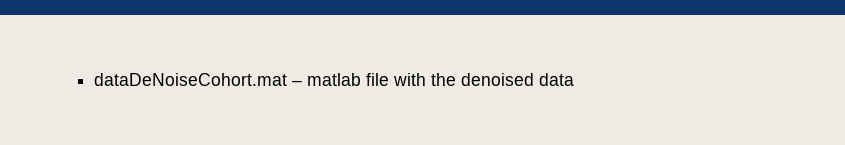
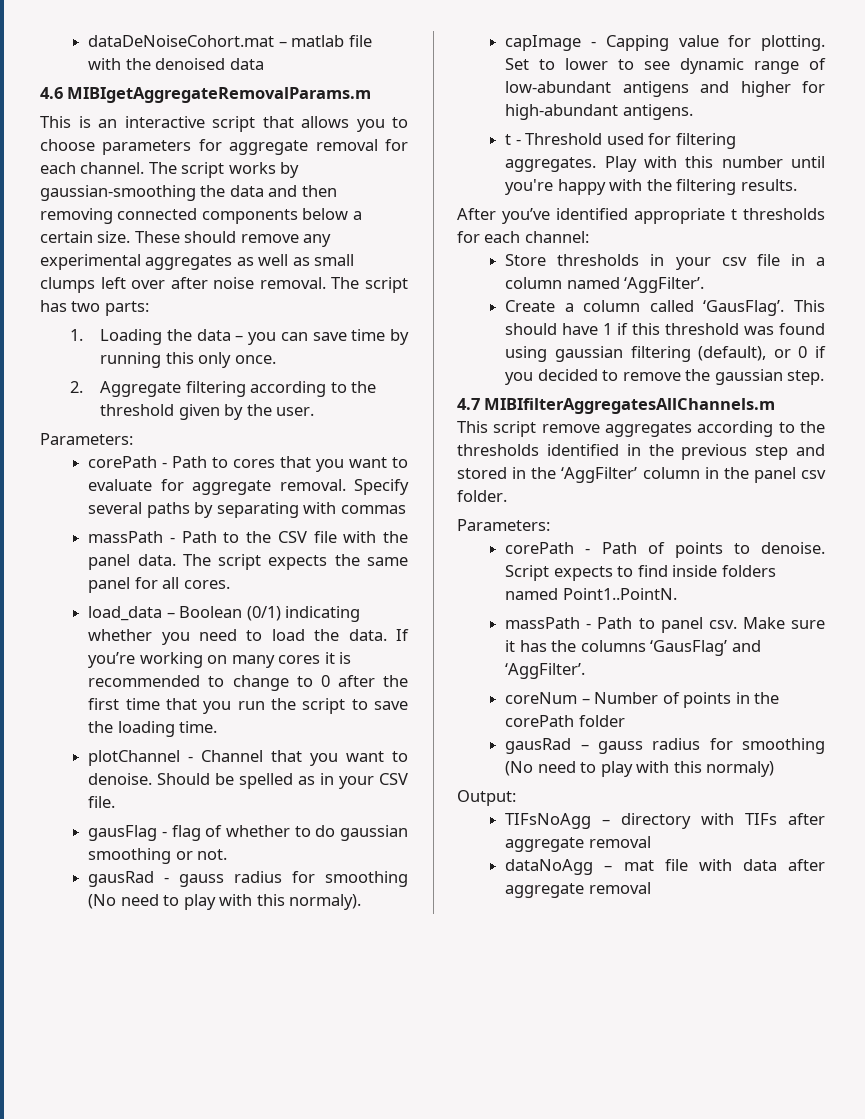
+ 4.6 MIBIgetAggregateRemovalParams.m
+ This is an interactive script that allows you to choose parameters for aggregate removal for each channel. The script works by gaussian-smoothing the data and then removing connected components below a certain size. These should remove any experimental aggregates as well as small clumps left over after noise removal. The script has two parts:
+ 1. Loading the data – you can save time by running this only once.
+ 2. Aggregate filtering according to the threshold given by the user.
+ Parameters:
+ corePath - Path to cores that you want to evaluate for aggregate removal. Specify several paths by separating with commas
+ massPath - Path to the CSV file with the panel data. The script expects the same panel for all cores.
+ load_data – Boolean (0/1) indicating whether you need to load the data. If you’re working on many cores it is recommended to change to 0 after the first time that you run the script to save the loading time.
+ plotChannel - Channel that you want to denoise. Should be spelled as in your CSV file.
+ gausFlag - flag of whether to do gaussian smoothing or not.
+ gausRad - gauss radius for smoothing (No need to play with this normaly).
+ capImage - Capping value for plotting. Set to lower to see dynamic range of low-abundant antigens and higher for high-abundant antigens.
+ t - Threshold used for filtering aggregates. Play with this number until you're happy with the filtering results.
+ After you’ve identified appropriate t thresholds for each channel:
+ Store thresholds in your csv file in a column named ‘AggFilter’.
+ Create a column called ‘GausFlag’. This should have 1 if this threshold was found using gaussian filtering (default), or 0 if you decided to remove the gaussian step.
+ 4.7 MIBIfilterAggregatesAllChannels.m
+ This script remove aggregates according to the thresholds identified in the previous step and stored in the ‘AggFilter’ column in the panel csv folder.
+ Parameters:
+ corePath - Path of points to denoise. Script expects to find inside folders named Point1..PointN.
+ massPath - Path to panel csv. Make sure it has the columns ‘GausFlag’ and ‘AggFilter’.
+ coreNum – Number of points in the corePath folder
+ gausRad – gauss radius for smoothing (No need to play with this normaly)
+ Output:
+ TIFsNoAgg – directory with TIFs after aggregate removal
+ dataNoAgg – mat file with data after aggregate removal

